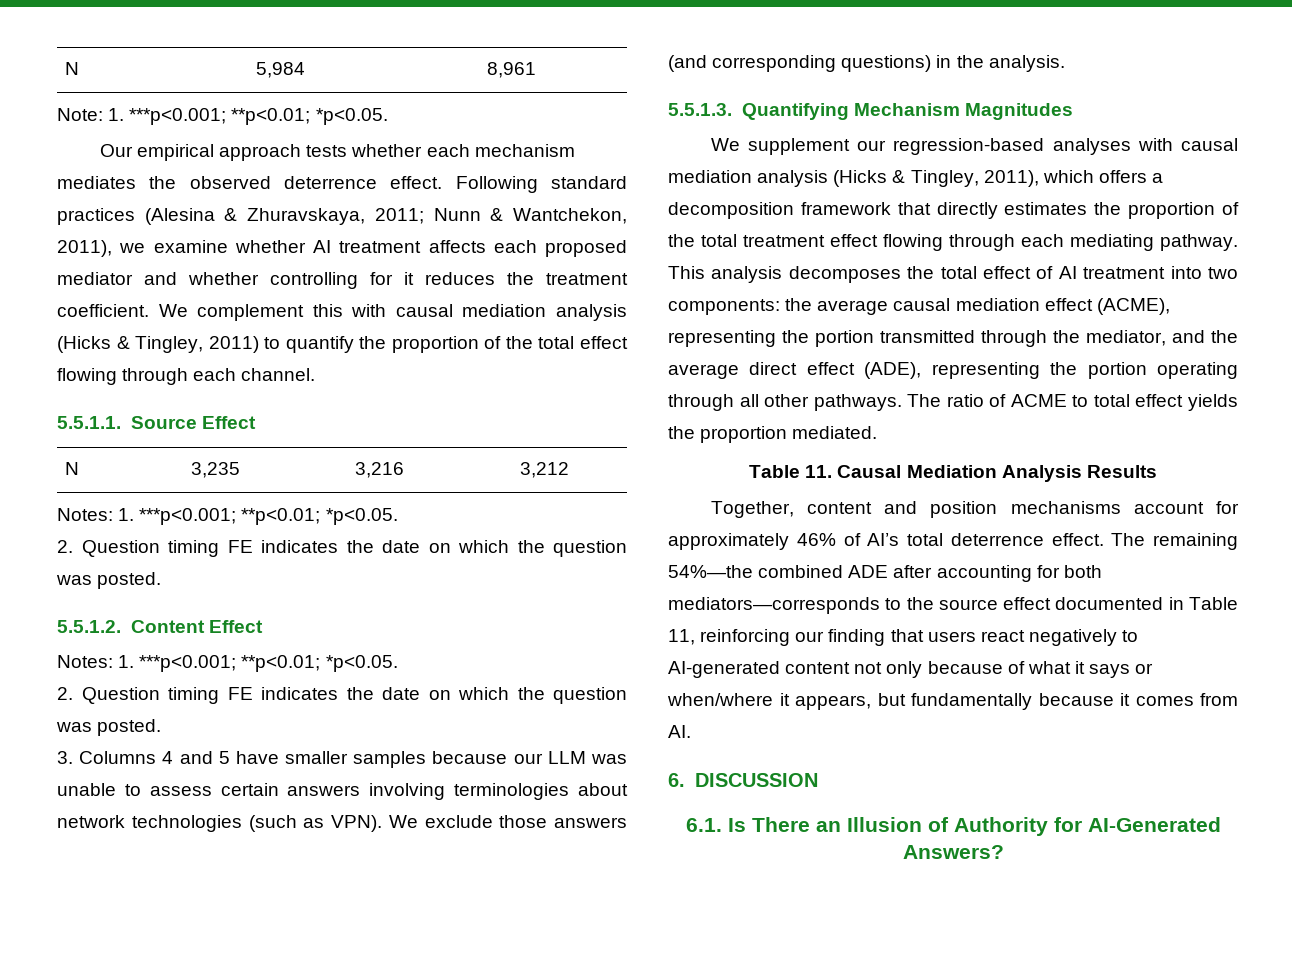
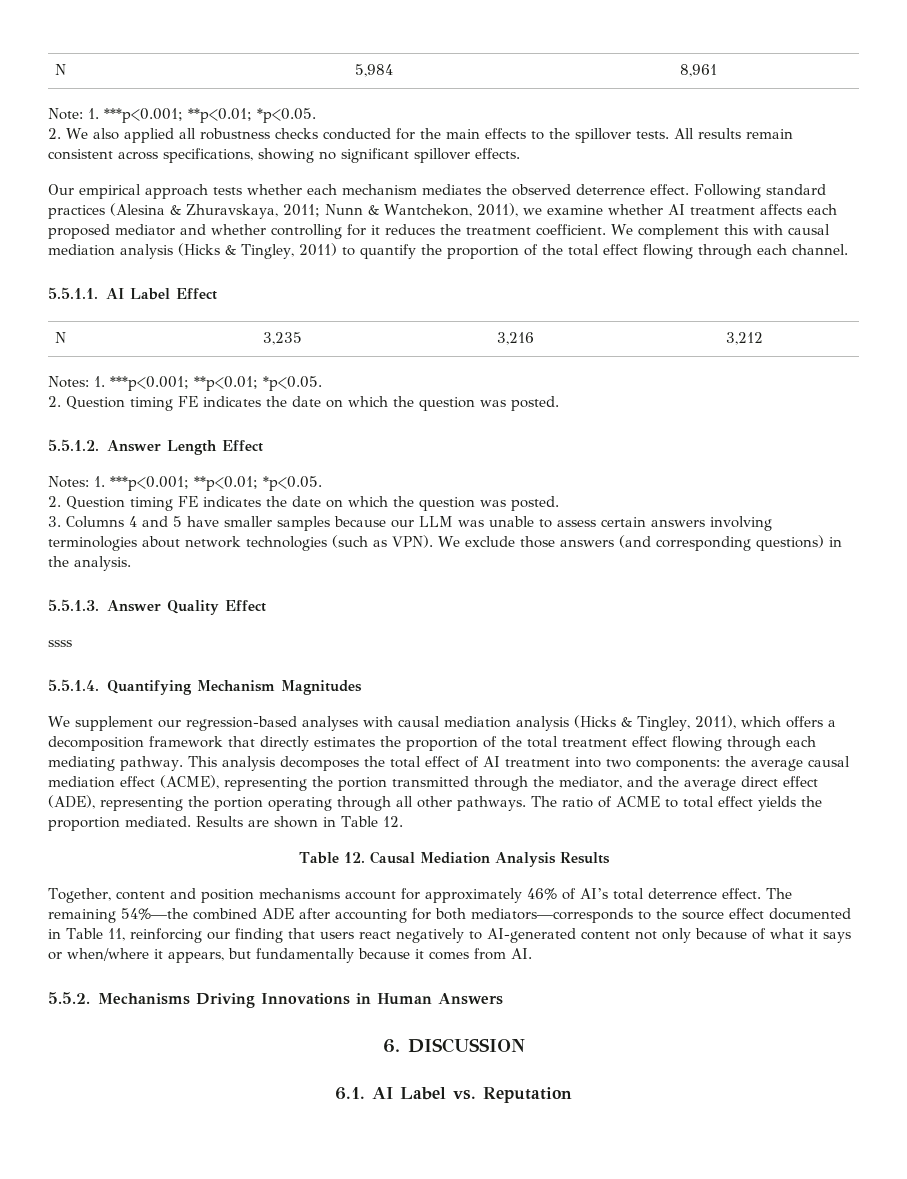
+ 2. We also applied all robustness checks conducted for the main effects to the spillover tests. All results remain consistent across specifications, showing no significant spillover effects.
- 5.5.1.1. Source Effect
+ 5.5.1.1. AI Label Effect
- 5.5.1.2. Content Effect
+ 5.5.1.2. Answer Length Effect
- 5.5.1.3. Quantifying Mechanism Magnitudes
+ 5.5.1.3. Answer Quality Effect
+ ssss
+ 5.5.1.4. Quantifying Mechanism Magnitudes
- The ratio of ACME to total effect yields the proportion mediated.
- Table 11. Causal Mediation Analysis Results
+ The ratio of ACME to total effect yields the proportion mediated. Results are shown in Table 12.
+ Table 12. Causal Mediation Analysis Results
+ 5.5.2. Mechanisms Driving Innovations in Human Answers
  6. DISCUSSION
- 6.1. Is There an Illusion of Authority for AI-Generated Answers?
+ 6.1. AI Label vs. Reputation

